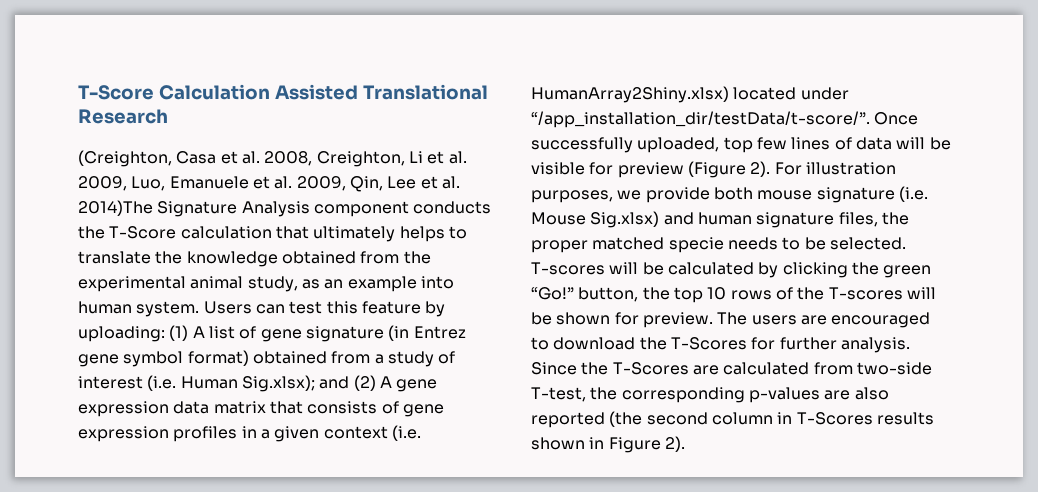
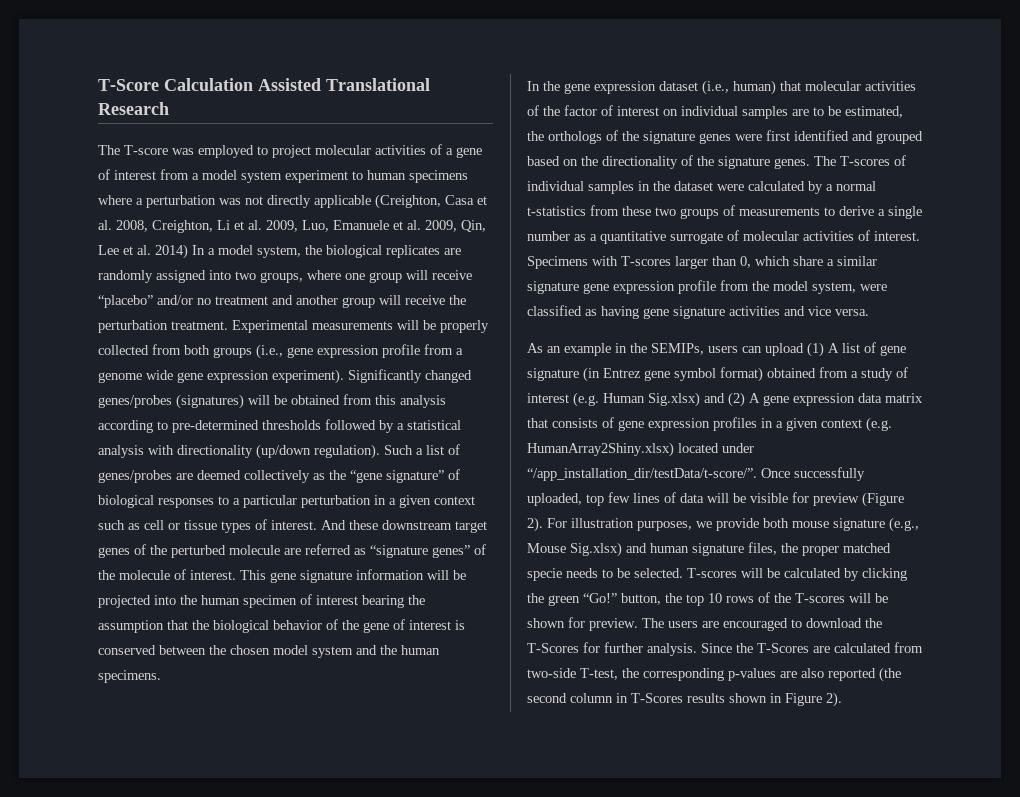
- (Creighton, Casa et al. 2008, Creighton, Li et al. 2009, Luo, Emanuele et al. 2009, Qin, Lee et al. 2014)The Signature Analysis component conducts the T-Score calculation that ultimately helps to translate the knowledge obtained from the experimental animal study, as an example into human system. Users can test this feature by uploading: (1) A list of gene signature (in Entrez gene symbol format) obtained from a study of interest (i.e. Human Sig.xlsx); and (2) A gene expression data matrix that consists of gene expression profiles in a given context (i.e. HumanArray2Shiny.xlsx) located under “/app_installation_dir/testData/t-score/”.
+ The T-score was employed to project molecular activities of a gene of interest from a model system experiment to human specimens where a perturbation was not directly applicable (Creighton, Casa et al. 2008, Creighton, Li et al. 2009, Luo, Emanuele et al. 2009, Qin, Lee et al. 2014) In a model system, the biological replicates are randomly assigned into two groups, where one group will receive “placebo” and/or no treatment and another group will receive the perturbation treatment. Experimental measurements will be properly collected from both groups (i.e., gene expression profile from a genome wide gene expression experiment). Significantly changed genes/probes (signatures) will be obtained from this analysis according to pre-determined thresholds followed by a statistical analysis with directionality (up/down regulation). Such a list of genes/probes are deemed collectively as the “gene signature” of biological responses to a particular perturbation in a given context such as cell or tissue types of interest. And these downstream target genes of the perturbed molecule are referred as “signature genes” of the molecule of interest. This gene signature information will be projected into the human specimen of interest bearing the assumption that the biological behavior of the gene of interest is conserved between the chosen model system and the human specimens.
+ In the gene expression dataset (i.e., human) that molecular activities of the factor of interest on individual samples are to be estimated, the orthologs of the signature genes were first identified and grouped based on the directionality of the signature genes. The T-scores of individual samples in the dataset were calculated by a normal t-statistics from these two groups of measurements to derive a single number as a quantitative surrogate of molecular activities of interest. Specimens with T-scores larger than 0, which share a similar signature gene expression profile from the model system, were classified as having gene signature activities and vice versa.
+ As an example in the SEMIPs, users can upload (1) A list of gene signature (in Entrez gene symbol format) obtained from a study of interest (e.g. Human Sig.xlsx) and (2) A gene expression data matrix that consists of gene expression profiles in a given context (e.g. HumanArray2Shiny.xlsx) located under “/app_installation_dir/testData/t-score/”.
- For illustration purposes, we provide both mouse signature (i.e. Mouse Sig.xlsx) and human signature files, the proper matched specie needs to be selected.
+ For illustration purposes, we provide both mouse signature (e.g., Mouse Sig.xlsx) and human signature files, the proper matched specie needs to be selected.

